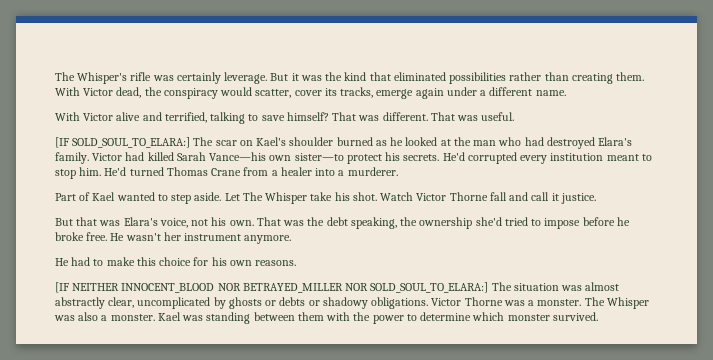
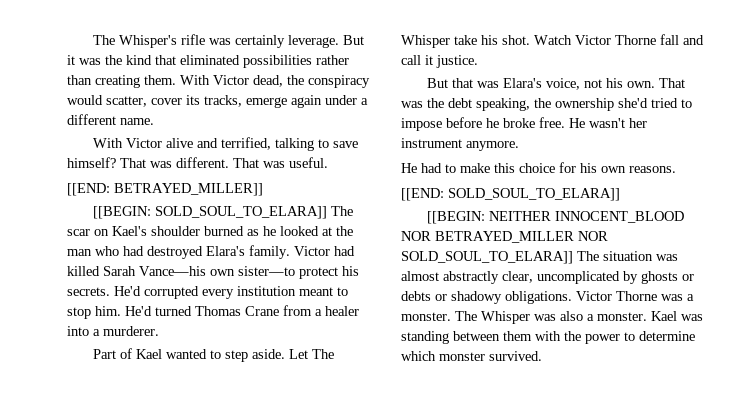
- [IF SOLD_SOUL_TO_ELARA:] The scar on Kael's shoulder burned as he looked at the man who had destroyed Elara's family.
+ [[END: BETRAYED_MILLER]]
+ [[BEGIN: SOLD_SOUL_TO_ELARA]] The scar on Kael's shoulder burned as he looked at the man who had destroyed Elara's family.
- [IF NEITHER INNOCENT_BLOOD NOR BETRAYED_MILLER NOR SOLD_SOUL_TO_ELARA:] The situation was almost abstractly clear, uncomplicated by ghosts or debts or shadowy obligations.
+ [[END: SOLD_SOUL_TO_ELARA]]
+ [[BEGIN: NEITHER INNOCENT_BLOOD NOR BETRAYED_MILLER NOR SOLD_SOUL_TO_ELARA]] The situation was almost abstractly clear, uncomplicated by ghosts or debts or shadowy obligations.

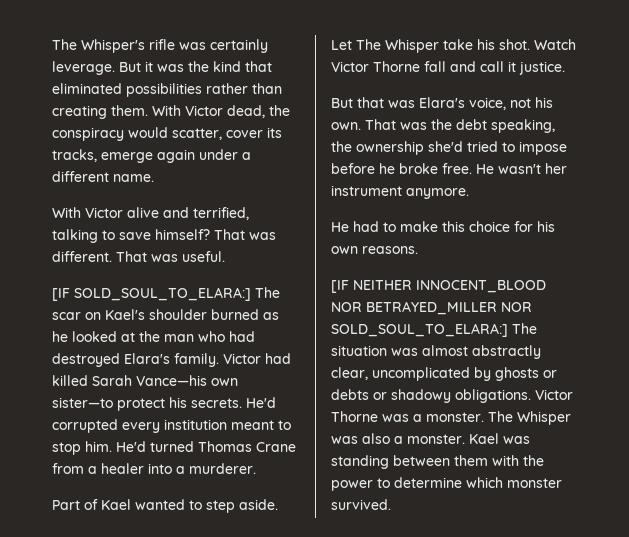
- [[END: BETRAYED_MILLER]]
- [[BEGIN: SOLD_SOUL_TO_ELARA]] The scar on Kael's shoulder burned as he looked at the man who had destroyed Elara's family.
+ [IF SOLD_SOUL_TO_ELARA:] The scar on Kael's shoulder burned as he looked at the man who had destroyed Elara's family.
- [[END: SOLD_SOUL_TO_ELARA]]
- [[BEGIN: NEITHER INNOCENT_BLOOD NOR BETRAYED_MILLER NOR SOLD_SOUL_TO_ELARA]] The situation was almost abstractly clear, uncomplicated by ghosts or debts or shadowy obligations.
+ [IF NEITHER INNOCENT_BLOOD NOR BETRAYED_MILLER NOR SOLD_SOUL_TO_ELARA:] The situation was almost abstractly clear, uncomplicated by ghosts or debts or shadowy obligations.

